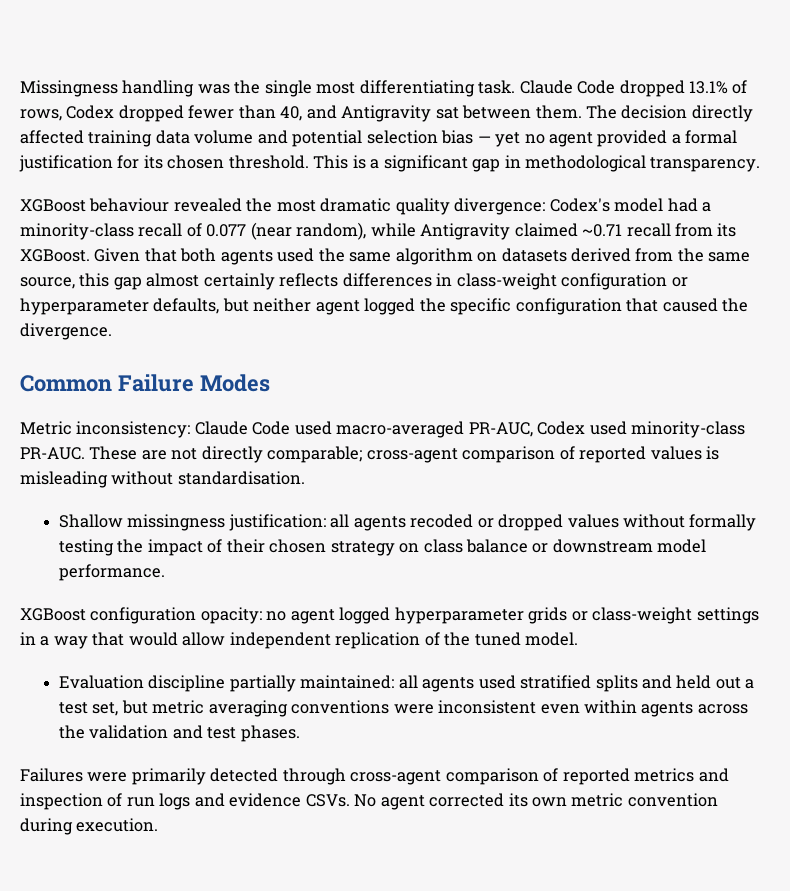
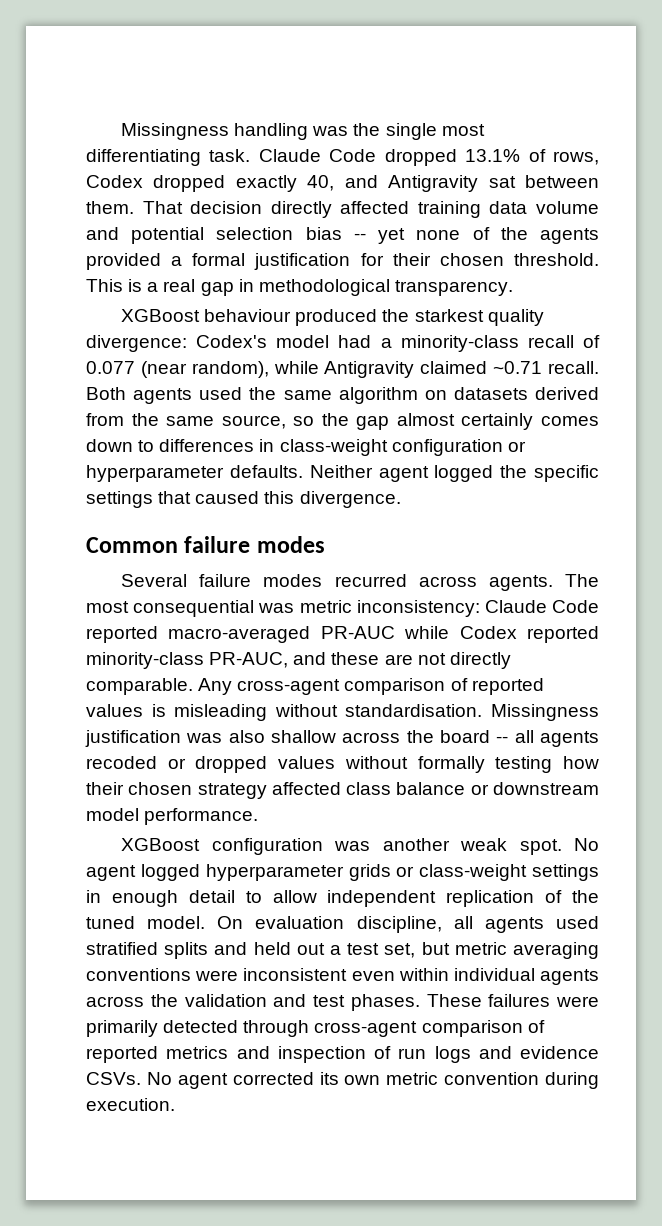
- Claude Code dropped 13.1% of rows, Codex dropped fewer than 40, and Antigravity sat between them.
+ Claude Code dropped 13.1% of rows, Codex dropped exactly 40, and Antigravity sat between them.
- The decision directly affected training data volume and potential selection bias — yet no agent provided a formal justification for its chosen threshold.
+ That decision directly affected training data volume and potential selection bias -- yet none of the agents provided a formal justification for their chosen threshold.
- This is a significant gap in methodological transparency.
+ This is a real gap in methodological transparency.
- XGBoost behaviour revealed the most dramatic quality divergence: Codex's model had a minority-class recall of 0.077 (near random), while Antigravity claimed ~0.71 recall from its XGBoost. Given that both agents used the same algorithm on datasets derived from the same source, this gap almost certainly reflects differences in class-weight configuration or hyperparameter defaults, but neither agent logged the specific configuration that caused the divergence.
+ XGBoost behaviour produced the starkest quality divergence: Codex's model had a minority-class recall of 0.077 (near random), while Antigravity claimed ~0.71 recall. Both agents used the same algorithm on datasets derived from the same source, so the gap almost certainly comes down to differences in class-weight configuration or hyperparameter defaults. Neither agent logged the specific settings that caused this divergence.
- Common Failure Modes
- Metric inconsistency: Claude Code used macro-averaged PR-AUC, Codex used minority-class PR-AUC. These are not directly comparable; cross-agent comparison of reported values is misleading without standardisation.
- Shallow missingness justification: all agents recoded or dropped values without formally testing the impact of their chosen strategy on class balance or downstream model performance.
+ Common failure modes
+ Several failure modes recurred across agents. The most consequential was metric inconsistency: Claude Code reported macro-averaged PR-AUC while Codex reported minority-class PR-AUC, and these are not directly comparable. Any cross-agent comparison of reported values is misleading without standardisation. Missingness justification was also shallow across the board -- all agents recoded or dropped values without formally testing how their chosen strategy affected class balance or downstream model performance.
- XGBoost configuration opacity: no agent logged hyperparameter grids or class-weight settings in a way that would allow independent replication of the tuned model.
- Evaluation discipline partially maintained: all agents used stratified splits and held out a test set, but metric averaging conventions were inconsistent even within agents across the validation and test phases.
- Failures were primarily detected through cross-agent comparison of reported metrics and inspection of run logs and evidence CSVs.
+ XGBoost configuration was another weak spot. No agent logged hyperparameter grids or class-weight settings in enough detail to allow independent replication of the tuned model. On evaluation discipline, all agents used stratified splits and held out a test set, but metric averaging conventions were inconsistent even within individual agents across the validation and test phases. These failures were primarily detected through cross-agent comparison of reported metrics and inspection of run logs and evidence CSVs.

